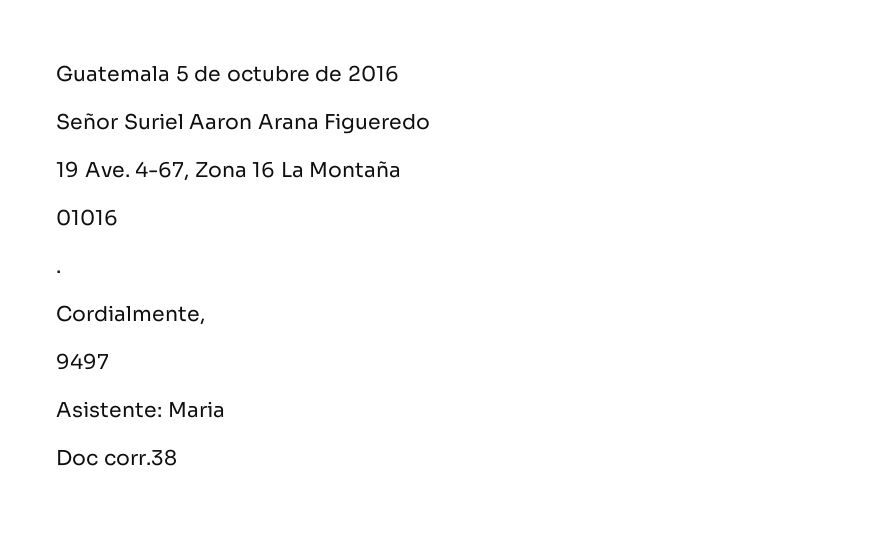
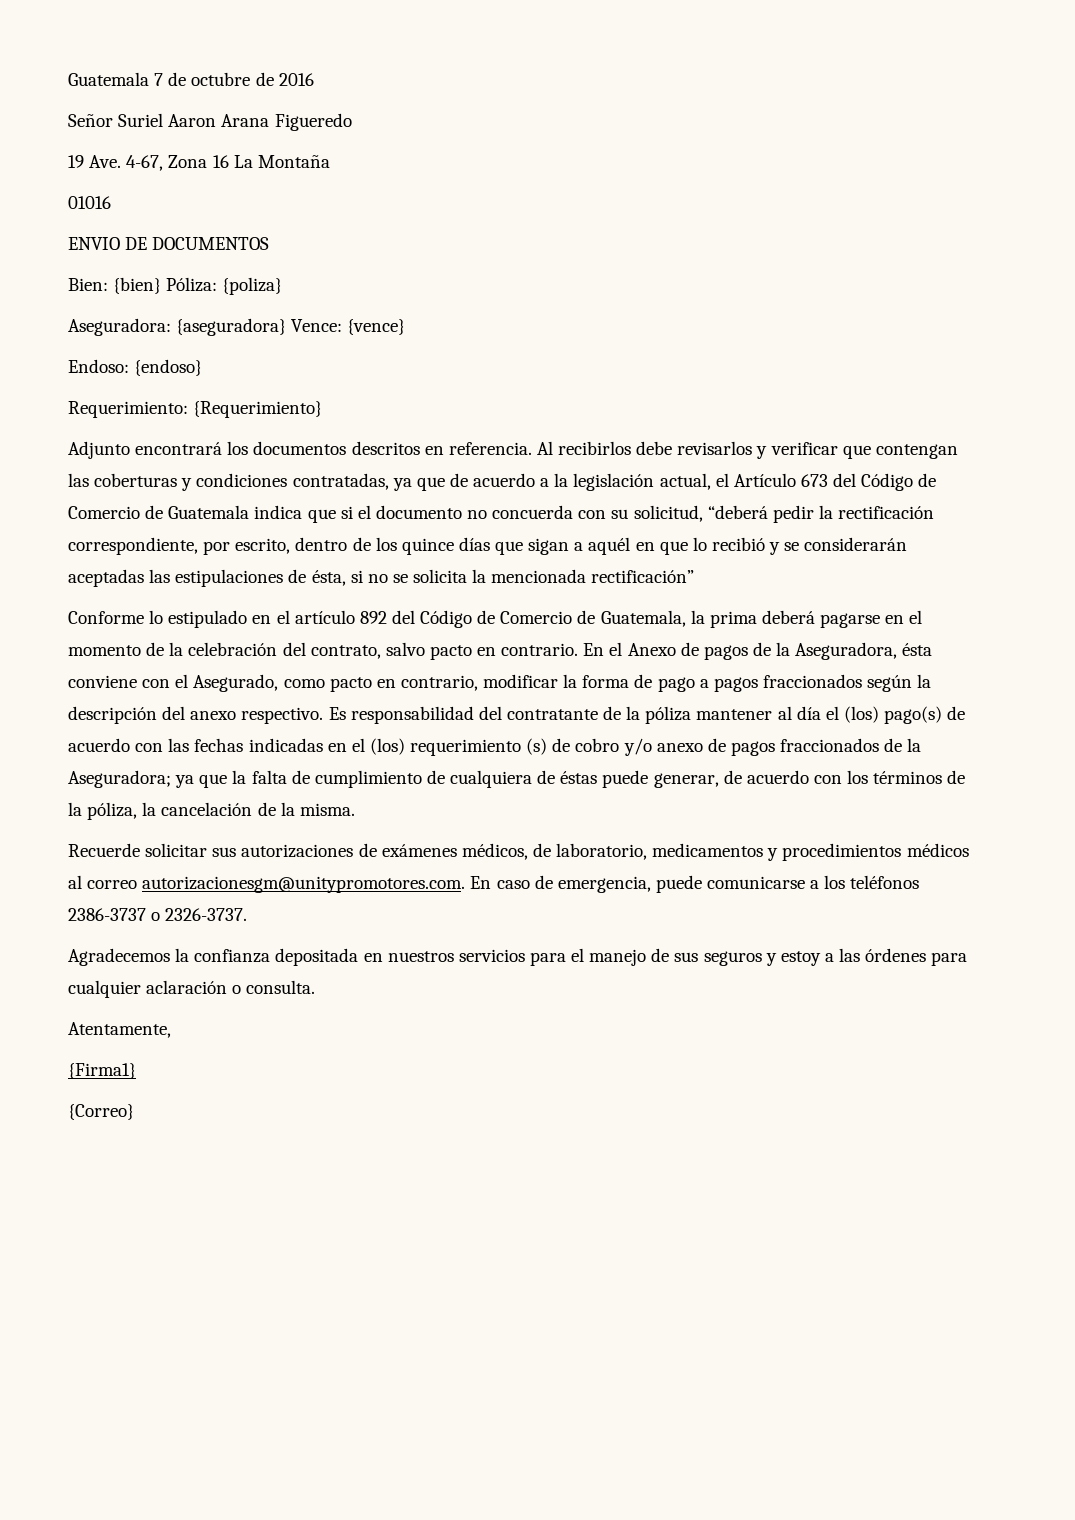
- Guatemala 5 de octubre de 2016
+ Guatemala 7 de octubre de 2016
- .
- Cordialmente,
- 9497
- Asistente: Maria
- Doc corr.38
+ ENVIO DE DOCUMENTOS
+ Bien: {bien} Póliza: {poliza}
+ Aseguradora: {aseguradora} Vence: {vence}
+ Endoso: {endoso}
+ Requerimiento: {Requerimiento}
+ Adjunto encontrará los documentos descritos en referencia. Al recibirlos debe revisarlos y verificar que contengan las coberturas y condiciones contratadas, ya que de acuerdo a la legislación actual, el Artículo 673 del Código de Comercio de Guatemala indica que si el documento no concuerda con su solicitud, “deberá pedir la rectificación correspondiente, por escrito, dentro de los quince días que sigan a aquél en que lo recibió y se considerarán aceptadas las estipulaciones de ésta, si no se solicita la mencionada rectificación”
+ Conforme lo estipulado en el artículo 892 del Código de Comercio de Guatemala, la prima deberá pagarse en el momento de la celebración del contrato, salvo pacto en contrario. En el Anexo de pagos de la Aseguradora, ésta conviene con el Asegurado, como pacto en contrario, modificar la forma de pago a pagos fraccionados según la descripción del anexo respectivo. Es responsabilidad del contratante de la póliza mantener al día el (los) pago(s) de acuerdo con las fechas indicadas en el (los) requerimiento (s) de cobro y/o anexo de pagos fraccionados de la Aseguradora; ya que la falta de cumplimiento de cualquiera de éstas puede generar, de acuerdo con los términos de la póliza, la cancelación de la misma.
+ Recuerde solicitar sus autorizaciones de exámenes médicos, de laboratorio, medicamentos y procedimientos médicos al correo autorizacionesgm@unitypromotores.com. En caso de emergencia, puede comunicarse a los teléfonos 2386-3737 o 2326-3737.
+ Agradecemos la confianza depositada en nuestros servicios para el manejo de sus seguros y estoy a las órdenes para cualquier aclaración o consulta.
+ Atentamente,
+ {Firma1}
+ {Correo}

